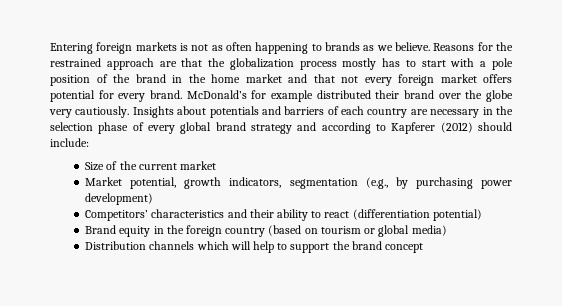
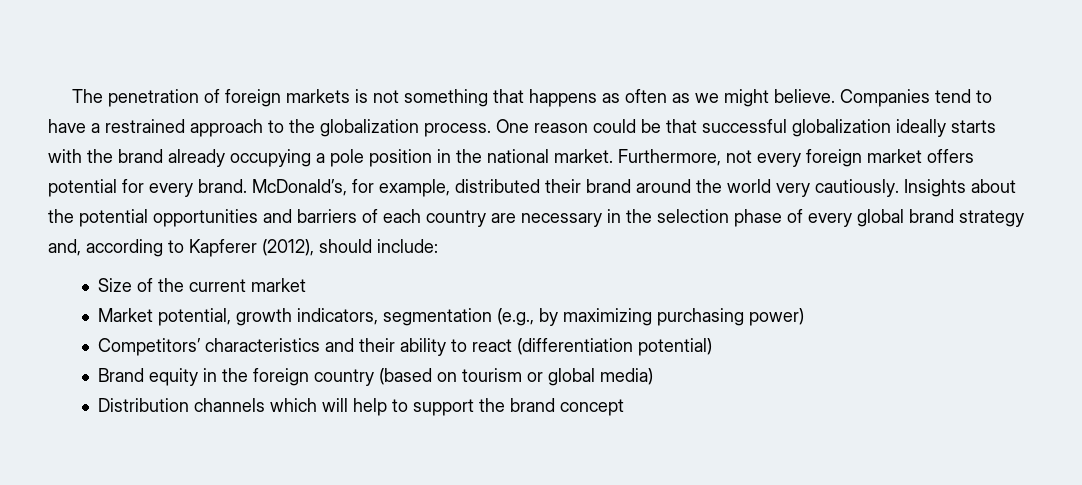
- Entering foreign markets is not as often happening to brands as we believe. Reasons for the restrained approach are that the globalization process mostly has to start with a pole position of the brand in the home market and that not every foreign market offers potential for every brand.
+ The penetration of foreign markets is not something that happens as often as we might believe. Companies tend to have a restrained approach to the globalization process. One reason could be that successful globalization ideally starts with the brand already occupying a pole position in the national market. Furthermore, not every foreign market offers potential for every brand.
- McDonald’s for example distributed their brand over the globe very cautiously.
+ McDonald’s, for example, distributed their brand around the world very cautiously.
- Insights about potentials and barriers of each country are necessary in the selection phase of every global brand strategy and according to Kapferer (2012) should include:
+ Insights about the potential opportunities and barriers of each country are necessary in the selection phase of every global brand strategy and, according to Kapferer (2012), should include:
- Market potential, growth indicators, segmentation (e.g., by purchasing power development)
+ Market potential, growth indicators, segmentation (e.g., by maximizing purchasing power)

